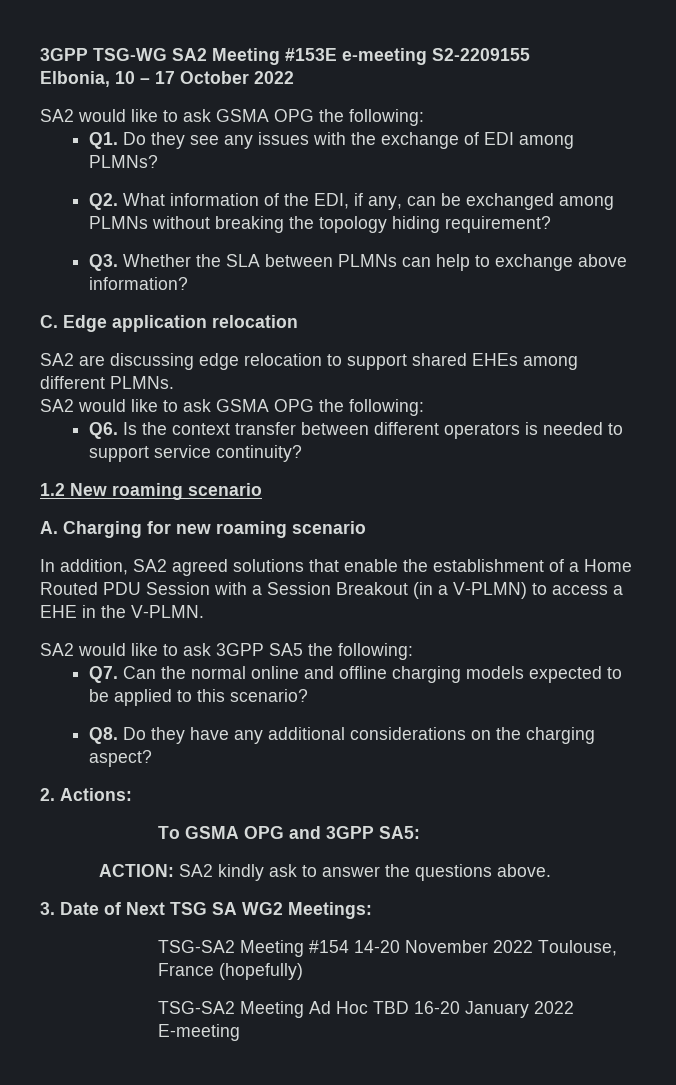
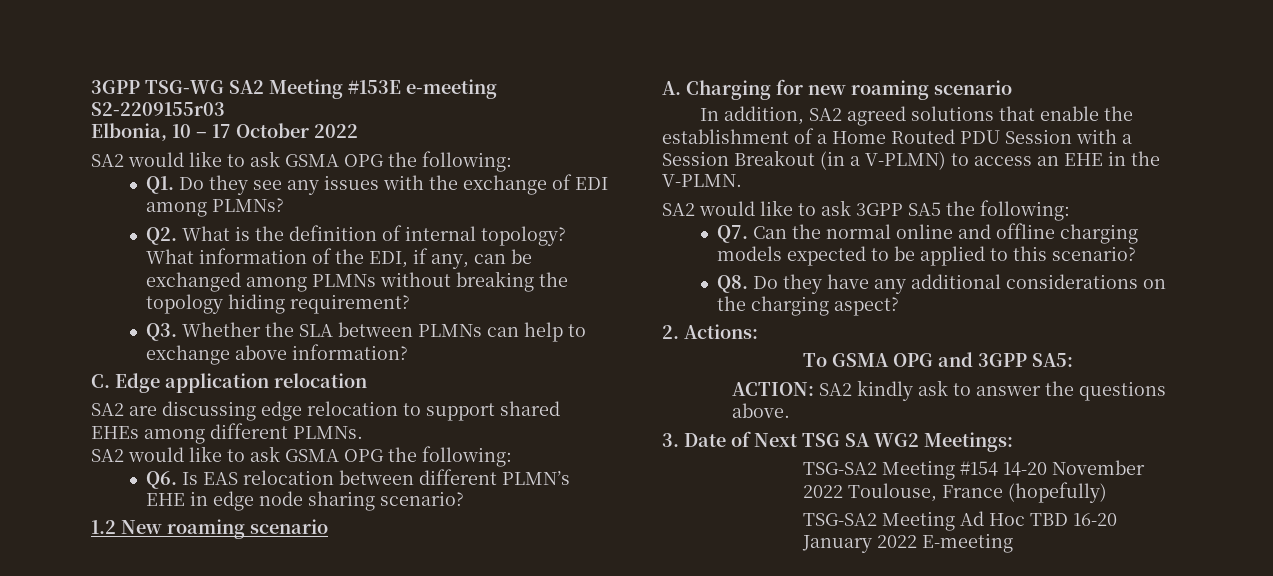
- 3GPP TSG-WG SA2 Meeting #153E e-meeting S2-2209155
+ 3GPP TSG-WG SA2 Meeting #153E e-meeting S2-2209155r03
- Q2. What information of the EDI, if any, can be exchanged among PLMNs without breaking the topology hiding requirement?
+ Q2. What is the definition of internal topology? What information of the EDI, if any, can be exchanged among PLMNs without breaking the topology hiding requirement?
- Q6. Is the context transfer between different operators is needed to support service continuity?
+ Q6. Is EAS relocation between different PLMN’s EHE in edge node sharing scenario?
- In addition, SA2 agreed solutions that enable the establishment of a Home Routed PDU Session with a Session Breakout (in a V-PLMN) to access a EHE in the V-PLMN.
+ In addition, SA2 agreed solutions that enable the establishment of a Home Routed PDU Session with a Session Breakout (in a V-PLMN) to access an EHE in the V-PLMN.

